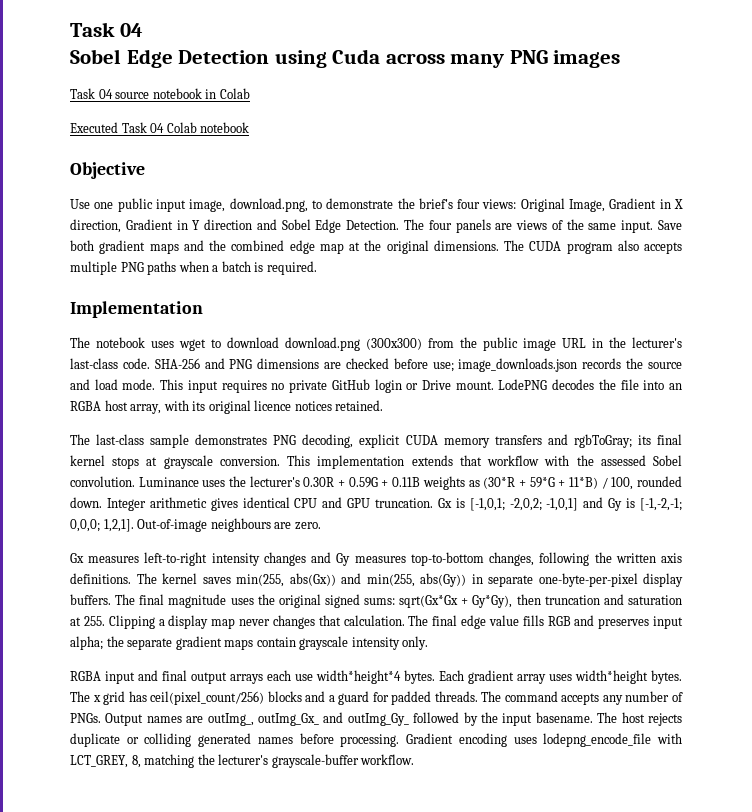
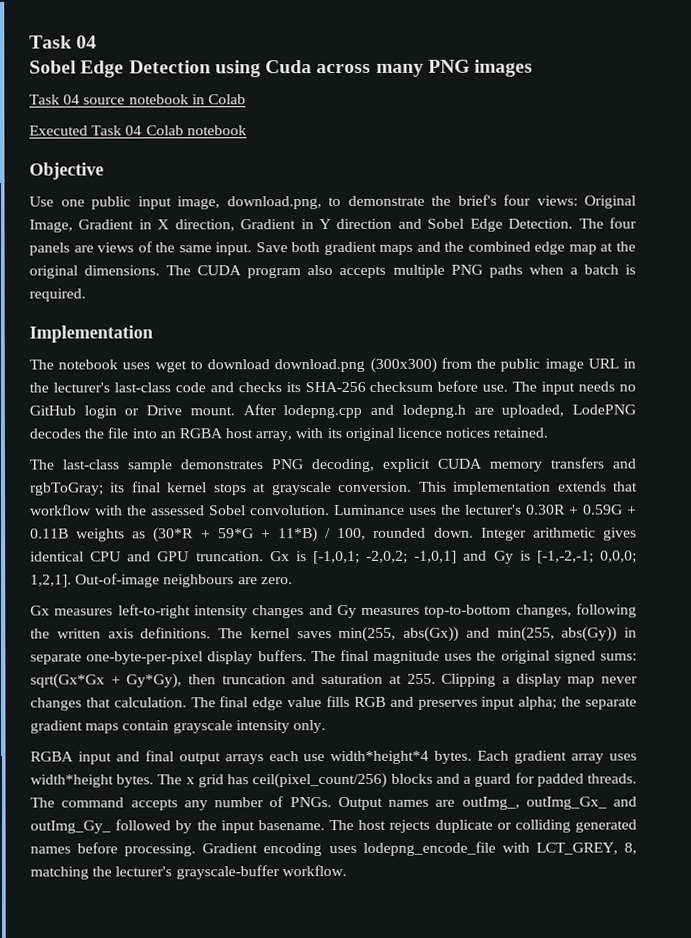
- The notebook uses wget to download download.png (300x300) from the public image URL in the lecturer's last-class code. SHA-256 and PNG dimensions are checked before use; image_downloads.json records the source and load mode. This input requires no private GitHub login or Drive mount.
+ The notebook uses wget to download download.png (300x300) from the public image URL in the lecturer's last-class code and checks its SHA-256 checksum before use. The input needs no GitHub login or Drive mount.
- LodePNG decodes the file into an RGBA host array, with its original licence notices retained.
+ After lodepng.cpp and lodepng.h are uploaded, LodePNG decodes the file into an RGBA host array, with its original licence notices retained.

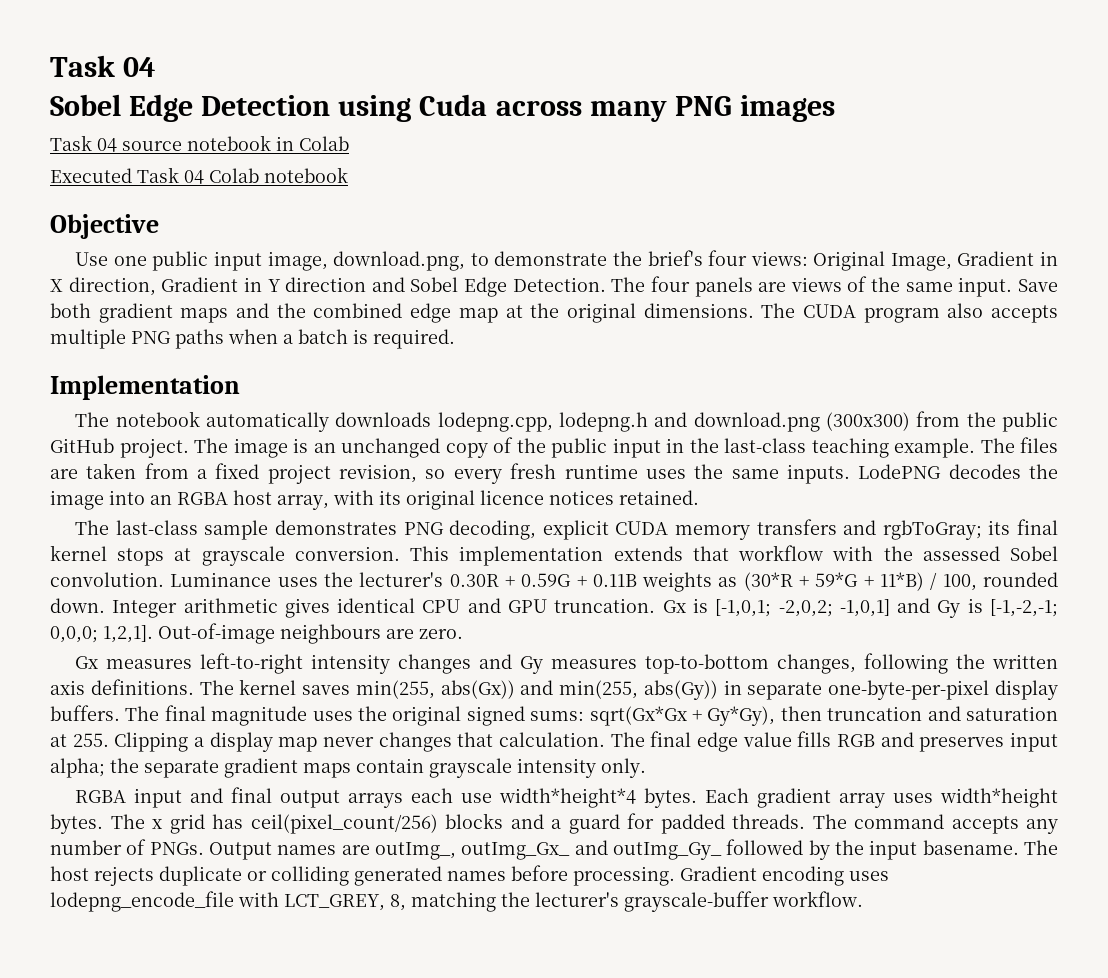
- The notebook uses wget to download download.png (300x300) from the public image URL in the lecturer's last-class code and checks its SHA-256 checksum before use. The input needs no GitHub login or Drive mount. After lodepng.cpp and lodepng.h are uploaded, LodePNG decodes the file into an RGBA host array, with its original licence notices retained.
+ The notebook automatically downloads lodepng.cpp, lodepng.h and download.png (300x300) from the public GitHub project. The image is an unchanged copy of the public input in the last-class teaching example. The files are taken from a fixed project revision, so every fresh runtime uses the same inputs. LodePNG decodes the image into an RGBA host array, with its original licence notices retained.

